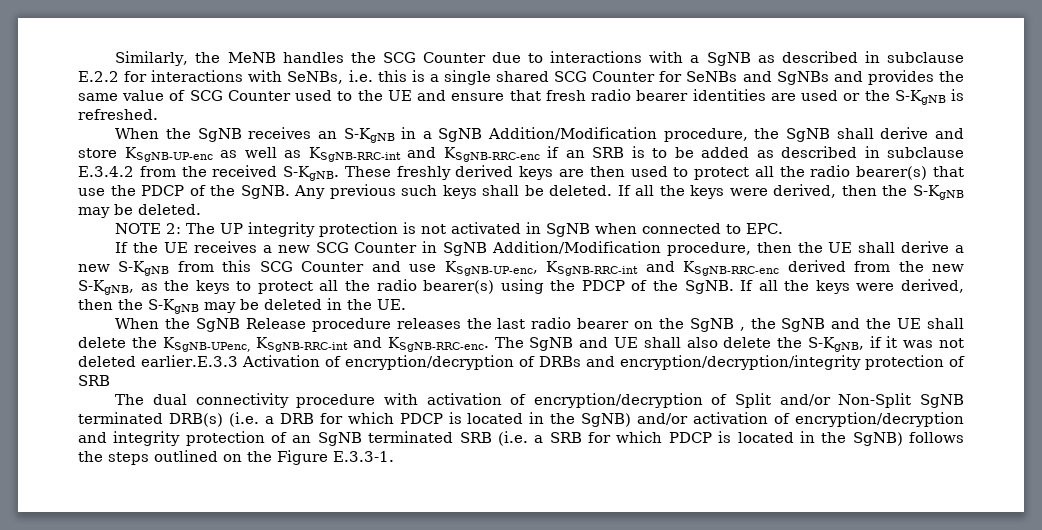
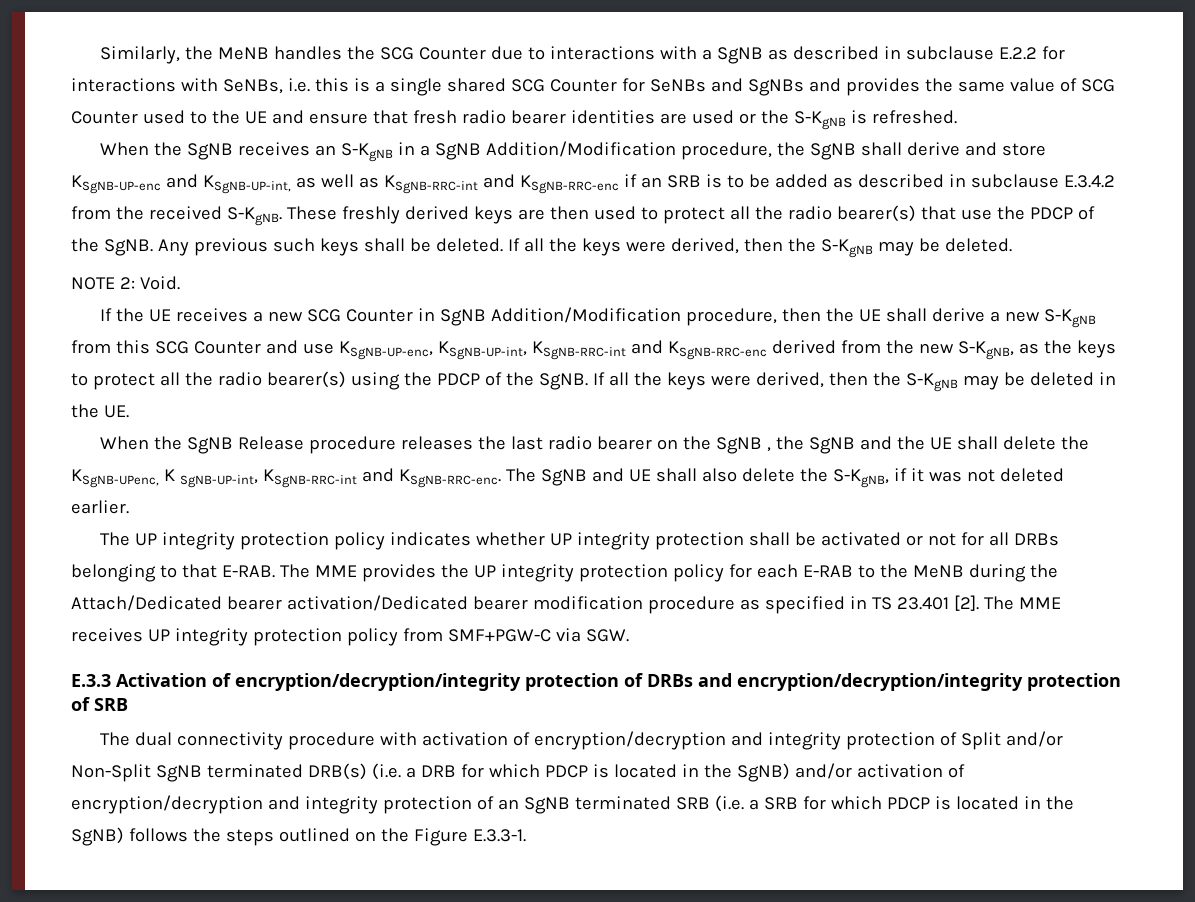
- When the SgNB receives an S-KgNB in a SgNB Addition/Modification procedure, the SgNB shall derive and store KSgNB-UP-enc as well as KSgNB-RRC-int and KSgNB-RRC-enc if an SRB is to be added as described in subclause E.3.4.2 from the received S-KgNB.
+ When the SgNB receives an S-KgNB in a SgNB Addition/Modification procedure, the SgNB shall derive and store KSgNB-UP-enc and KSgNB-UP-int, as well as KSgNB-RRC-int and KSgNB-RRC-enc if an SRB is to be added as described in subclause E.3.4.2 from the received S-KgNB.
- NOTE 2: The UP integrity protection is not activated in SgNB when connected to EPC.
+ NOTE 2: Void.
- If the UE receives a new SCG Counter in SgNB Addition/Modification procedure, then the UE shall derive a new S-KgNB from this SCG Counter and use KSgNB-UP-enc, KSgNB-RRC-int and KSgNB-RRC-enc derived from the new S-KgNB, as the keys to protect all the radio bearer(s) using the PDCP of the SgNB.
+ If the UE receives a new SCG Counter in SgNB Addition/Modification procedure, then the UE shall derive a new S-KgNB from this SCG Counter and use KSgNB-UP-enc, KSgNB-UP-int, KSgNB-RRC-int and KSgNB-RRC-enc derived from the new S-KgNB, as the keys to protect all the radio bearer(s) using the PDCP of the SgNB.
- When the SgNB Release procedure releases the last radio bearer on the SgNB , the SgNB and the UE shall delete the KSgNB-UPenc, KSgNB-RRC-int and KSgNB-RRC-enc.
+ When the SgNB Release procedure releases the last radio bearer on the SgNB , the SgNB and the UE shall delete the KSgNB-UPenc, K SgNB-UP-int, KSgNB-RRC-int and KSgNB-RRC-enc.
- The SgNB and UE shall also delete the S-KgNB, if it was not deleted earlier.E.3.3 Activation of encryption/decryption of DRBs and encryption/decryption/integrity protection of SRB
+ The SgNB and UE shall also delete the S-KgNB, if it was not deleted earlier.
+ The UP integrity protection policy indicates whether UP integrity protection shall be activated or not for all DRBs belonging to that E-RAB. The MME provides the UP integrity protection policy for each E-RAB to the MeNB during the Attach/Dedicated bearer activation/Dedicated bearer modification procedure as specified in TS 23.401 [2]. The MME receives UP integrity protection policy from SMF+PGW-C via SGW.
+ E.3.3 Activation of encryption/decryption/integrity protection of DRBs and encryption/decryption/integrity protection of SRB
- The dual connectivity procedure with activation of encryption/decryption of Split and/or Non-Split SgNB terminated DRB(s) (i.e. a DRB for which PDCP is located in the SgNB) and/or activation of encryption/decryption and integrity protection of an SgNB terminated SRB (i.e. a SRB for which PDCP is located in the SgNB) follows the steps outlined on the Figure E.3.3-1.
+ The dual connectivity procedure with activation of encryption/decryption and integrity protection of Split and/or Non-Split SgNB terminated DRB(s) (i.e. a DRB for which PDCP is located in the SgNB) and/or activation of encryption/decryption and integrity protection of an SgNB terminated SRB (i.e. a SRB for which PDCP is located in the SgNB) follows the steps outlined on the Figure E.3.3-1.

